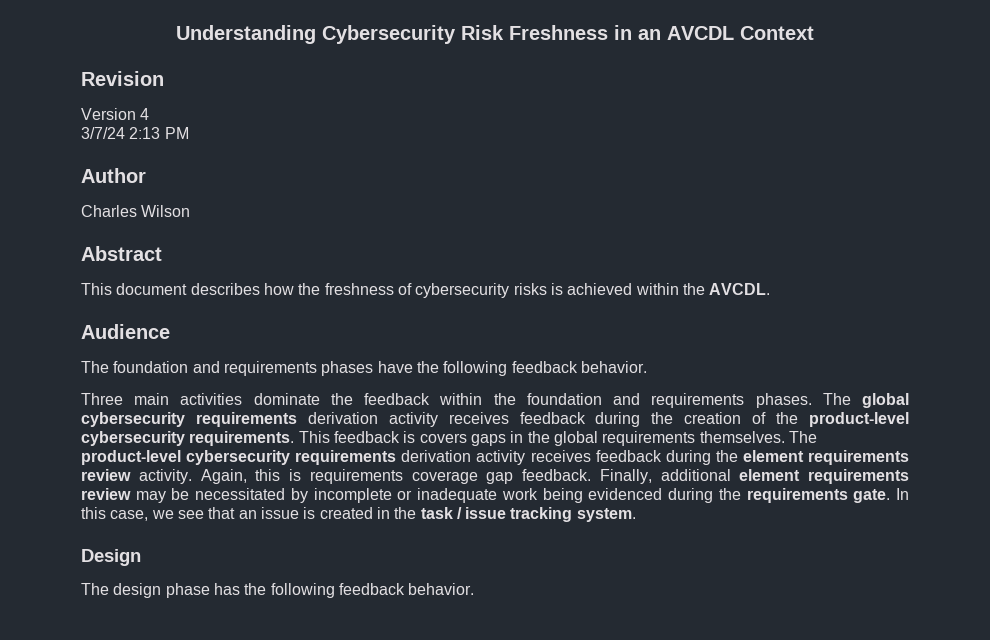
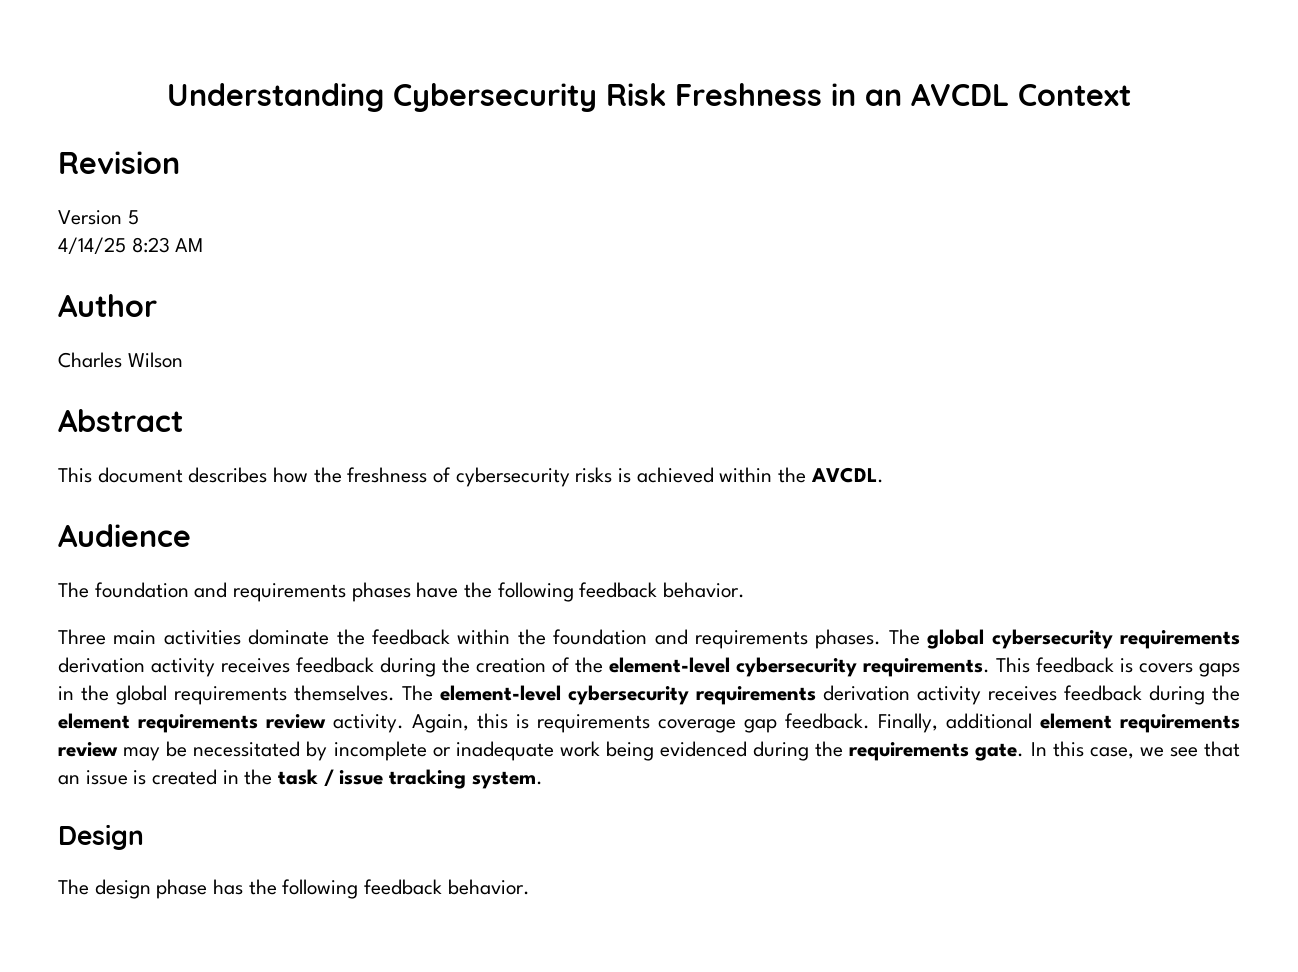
- Version 4
- 3/7/24 2:13 PM
+ Version 5
+ 4/14/25 8:23 AM
- The global cybersecurity requirements derivation activity receives feedback during the creation of the product-level cybersecurity requirements.
+ The global cybersecurity requirements derivation activity receives feedback during the creation of the element-level cybersecurity requirements.
- The product-level cybersecurity requirements derivation activity receives feedback during the element requirements review activity.
+ The element-level cybersecurity requirements derivation activity receives feedback during the element requirements review activity.

